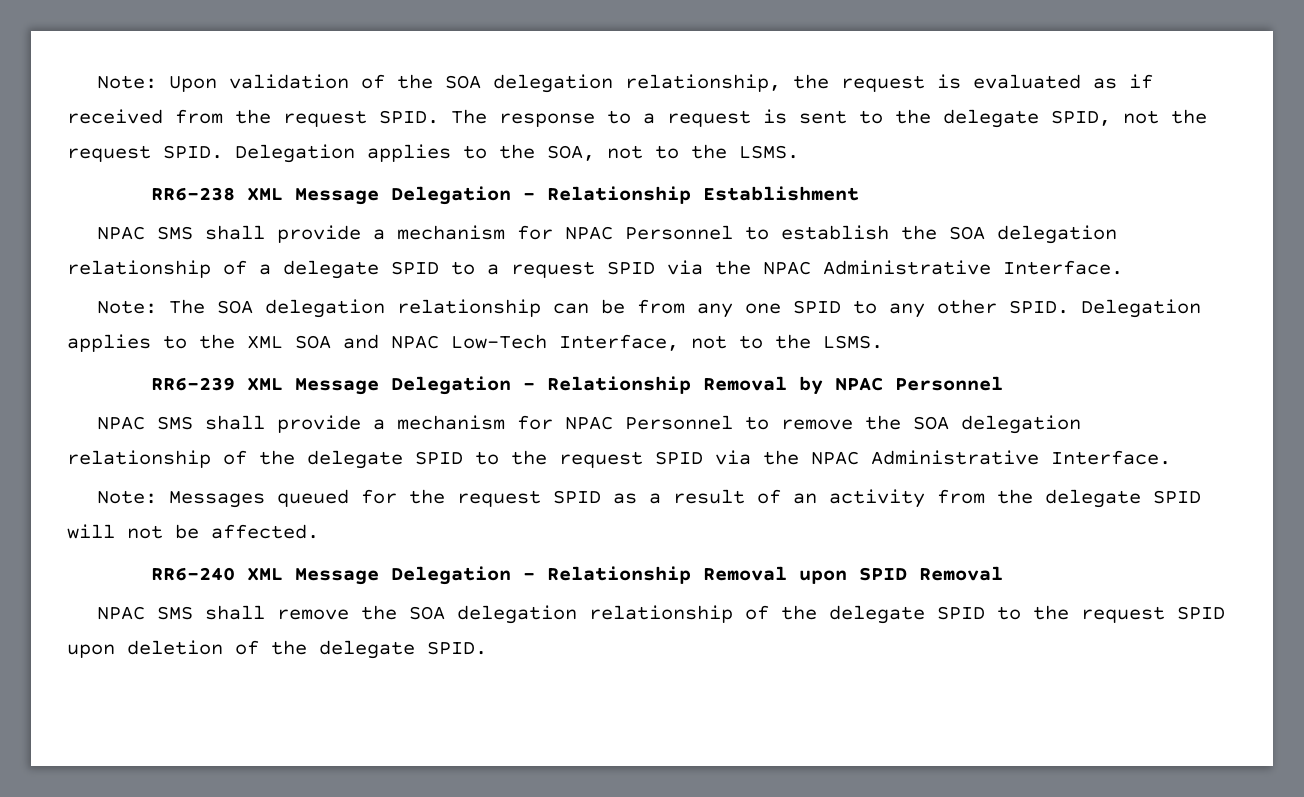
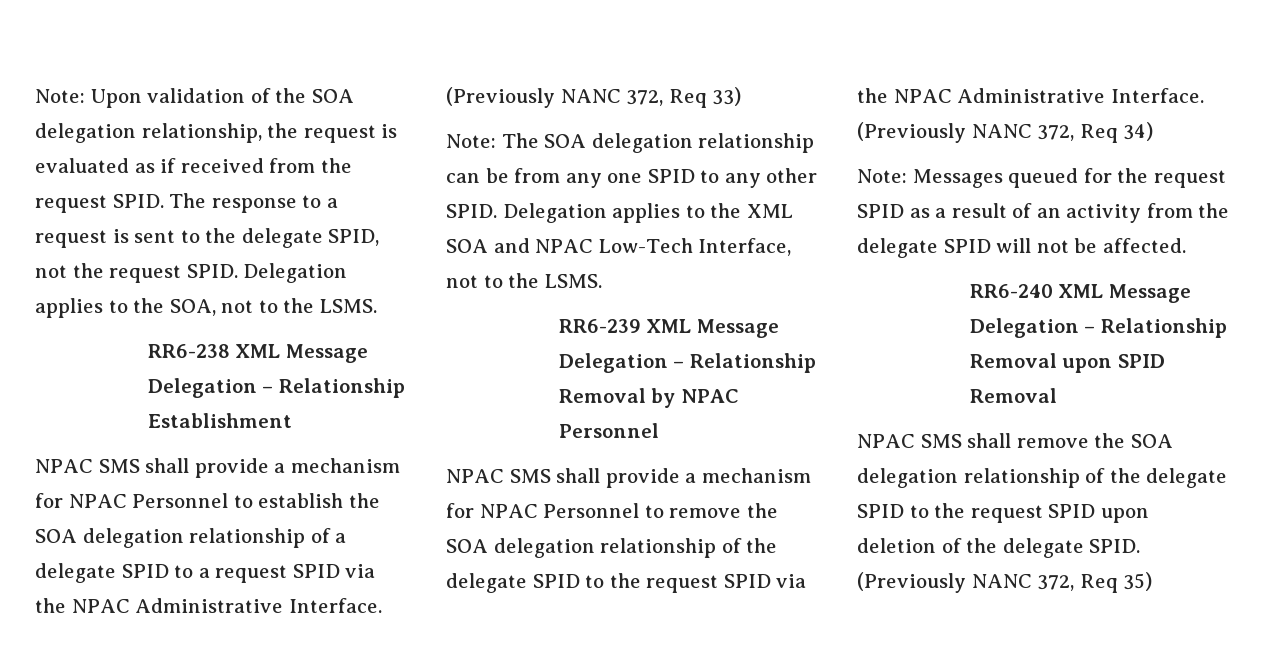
+ (Previously NANC 372, Req 33)
+ (Previously NANC 372, Req 34)
+ (Previously NANC 372, Req 35)

